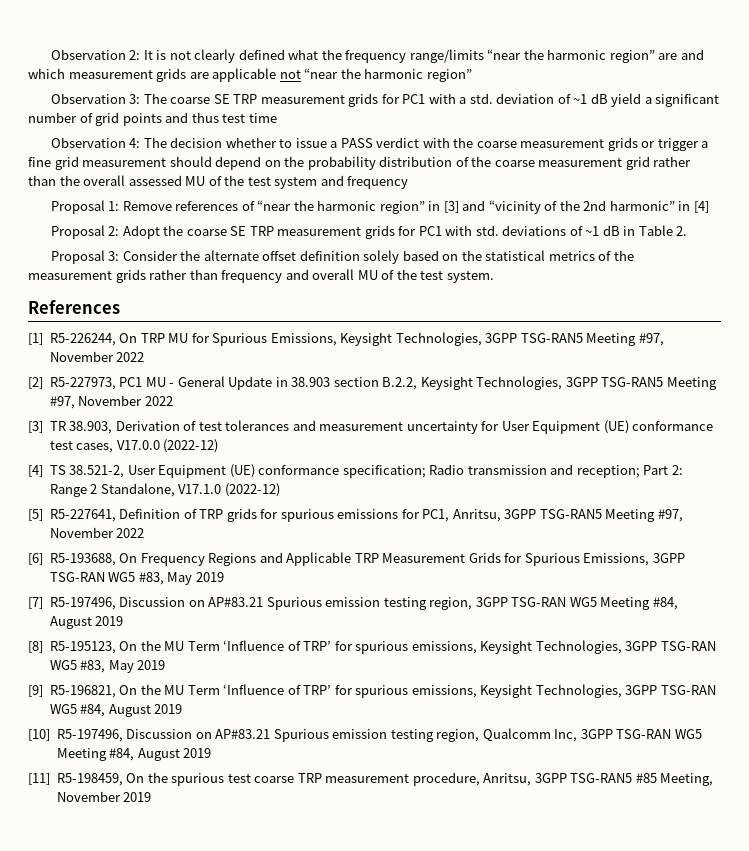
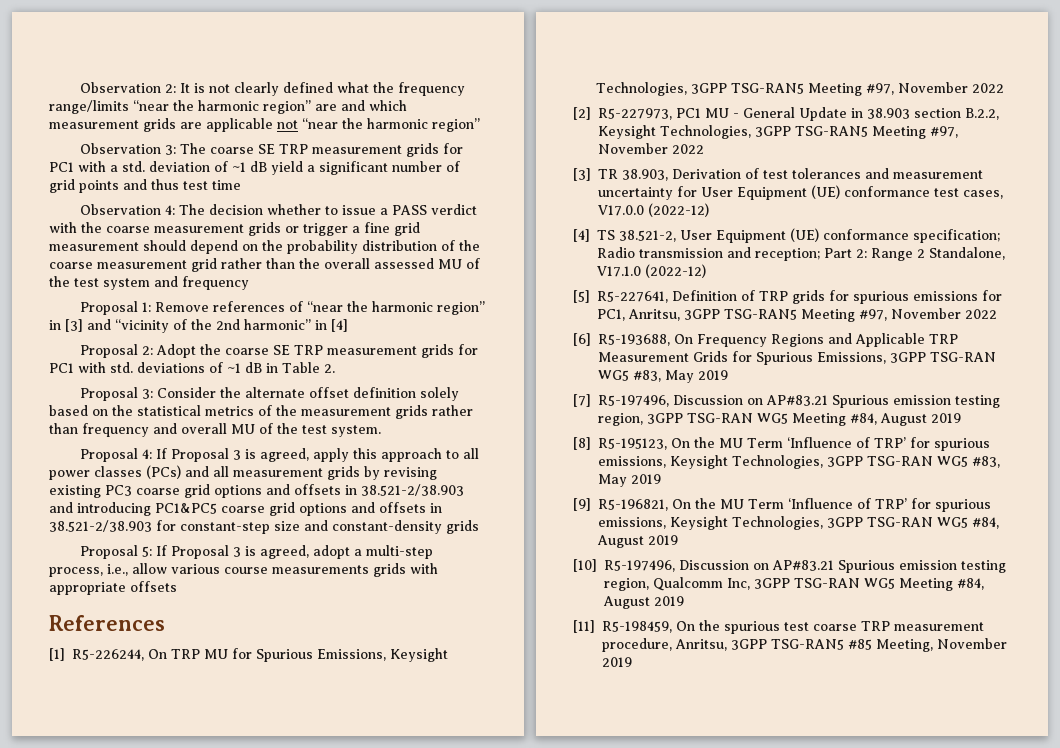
+ Proposal 4: If Proposal 3 is agreed, apply this approach to all power classes (PCs) and all measurement grids by revising existing PC3 coarse grid options and offsets in 38.521-2/38.903 and introducing PC1&PC5 coarse grid options and offsets in 38.521-2/38.903 for constant-step size and constant-density grids
+ Proposal 5: If Proposal 3 is agreed, adopt a multi-step process, i.e., allow various course measurements grids with appropriate offsets

